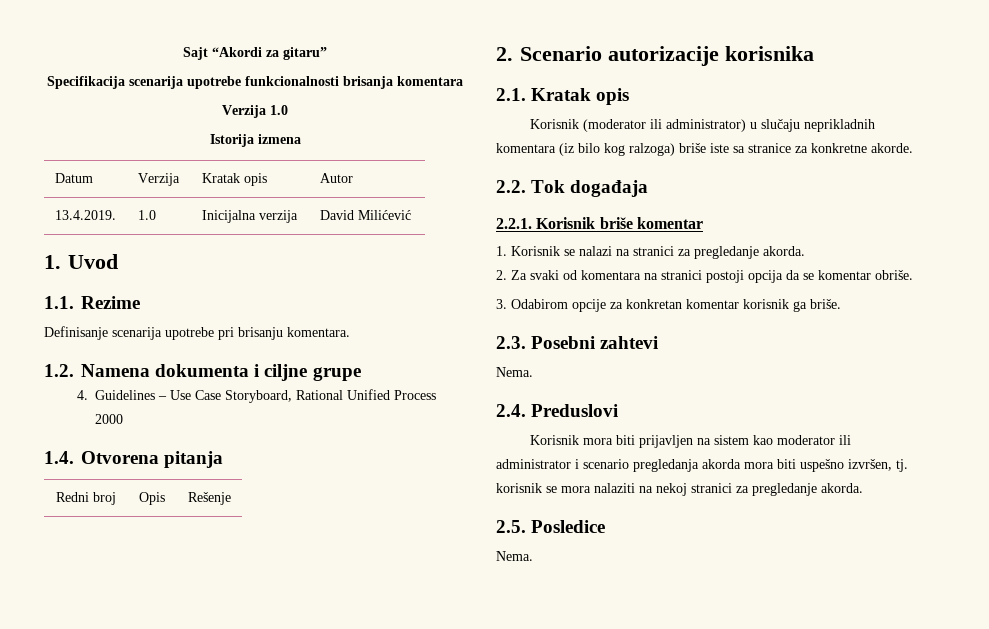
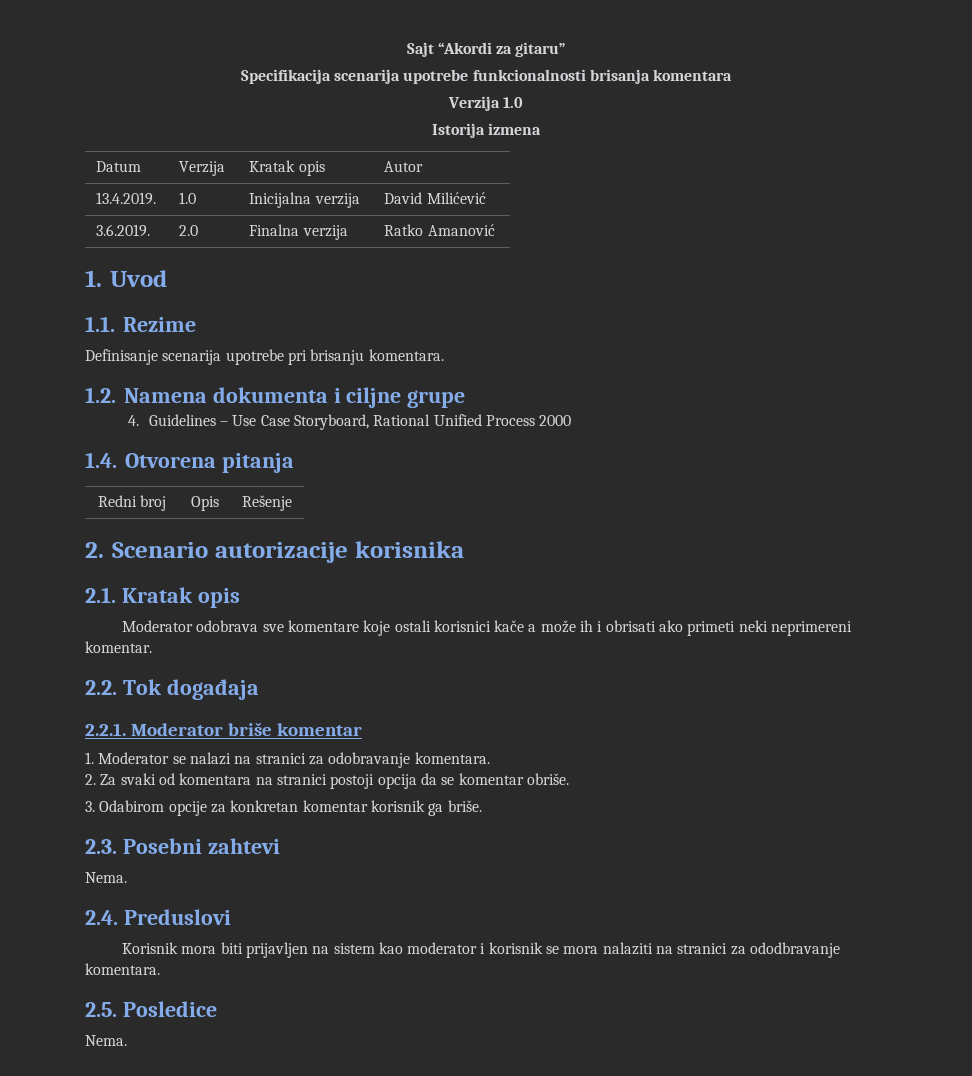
+ 3.6.2019. | 2.0 | Finalna verzija | Ratko Amanović
- Korisnik (moderator ili administrator) u slučaju neprikladnih komentara (iz bilo kog ralzoga) briše iste sa stranice za konkretne akorde.
+ Moderator odobrava sve komentare koje ostali korisnici kače a može ih i obrisati ako primeti neki neprimereni komentar.
- 2.2.1. Korisnik briše komentar
+ 2.2.1. Moderator briše komentar
- 1. Korisnik se nalazi na stranici za pregledanje akorda.
+ 1. Moderator se nalazi na stranici za odobravanje komentara.
- Korisnik mora biti prijavljen na sistem kao moderator ili administrator i scenario pregledanja akorda mora biti uspešno izvršen, tj. korisnik se mora nalaziti na nekoj stranici za pregledanje akorda.
+ Korisnik mora biti prijavljen na sistem kao moderator i korisnik se mora nalaziti na stranici za ododbravanje komentara.

